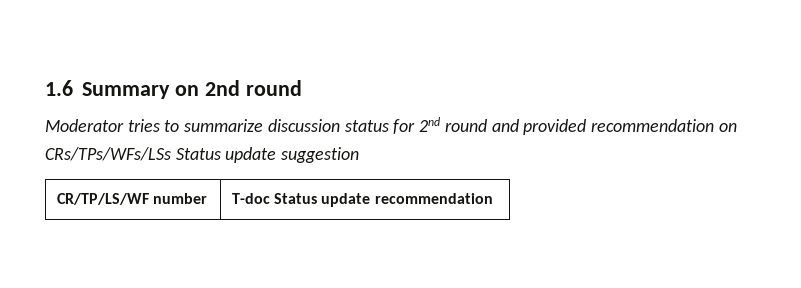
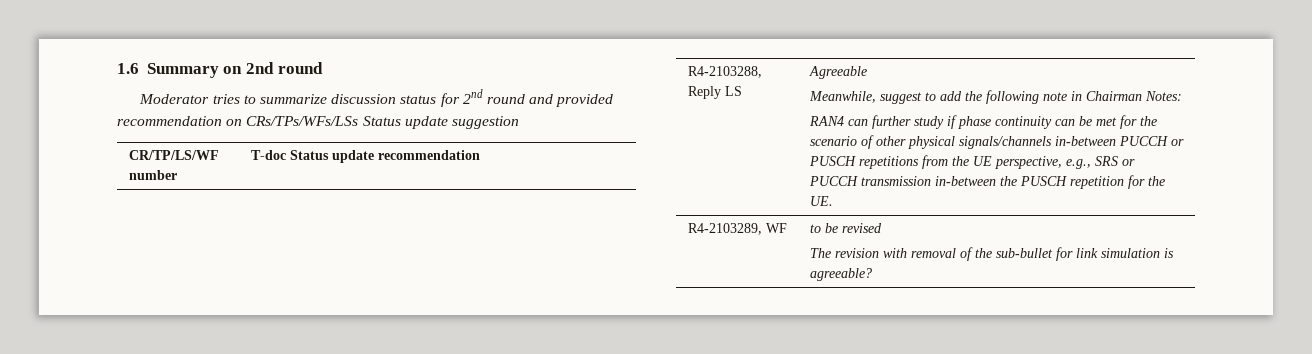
+ R4-2103288, Reply LS | Agreeable
+ Meanwhile, suggest to add the following note in Chairman Notes:
+ RAN4 can further study if phase continuity can be met for the scenario of other physical signals/channels in-between PUCCH or PUSCH repetitions from the UE perspective, e.g., SRS or PUCCH transmission in-between the PUSCH repetition for the UE.
+ R4-2103289, WF | to be revised
+ The revision with removal of the sub-bullet for link simulation is agreeable?

